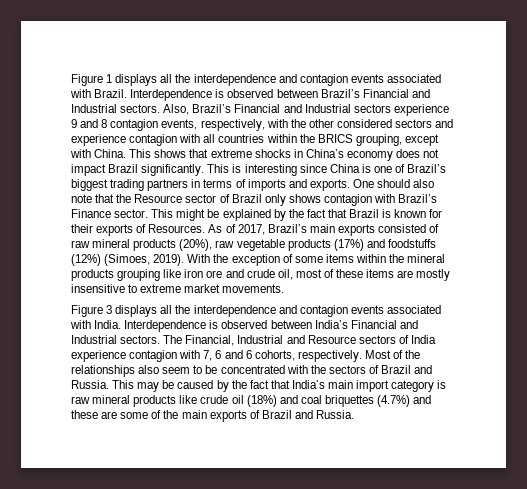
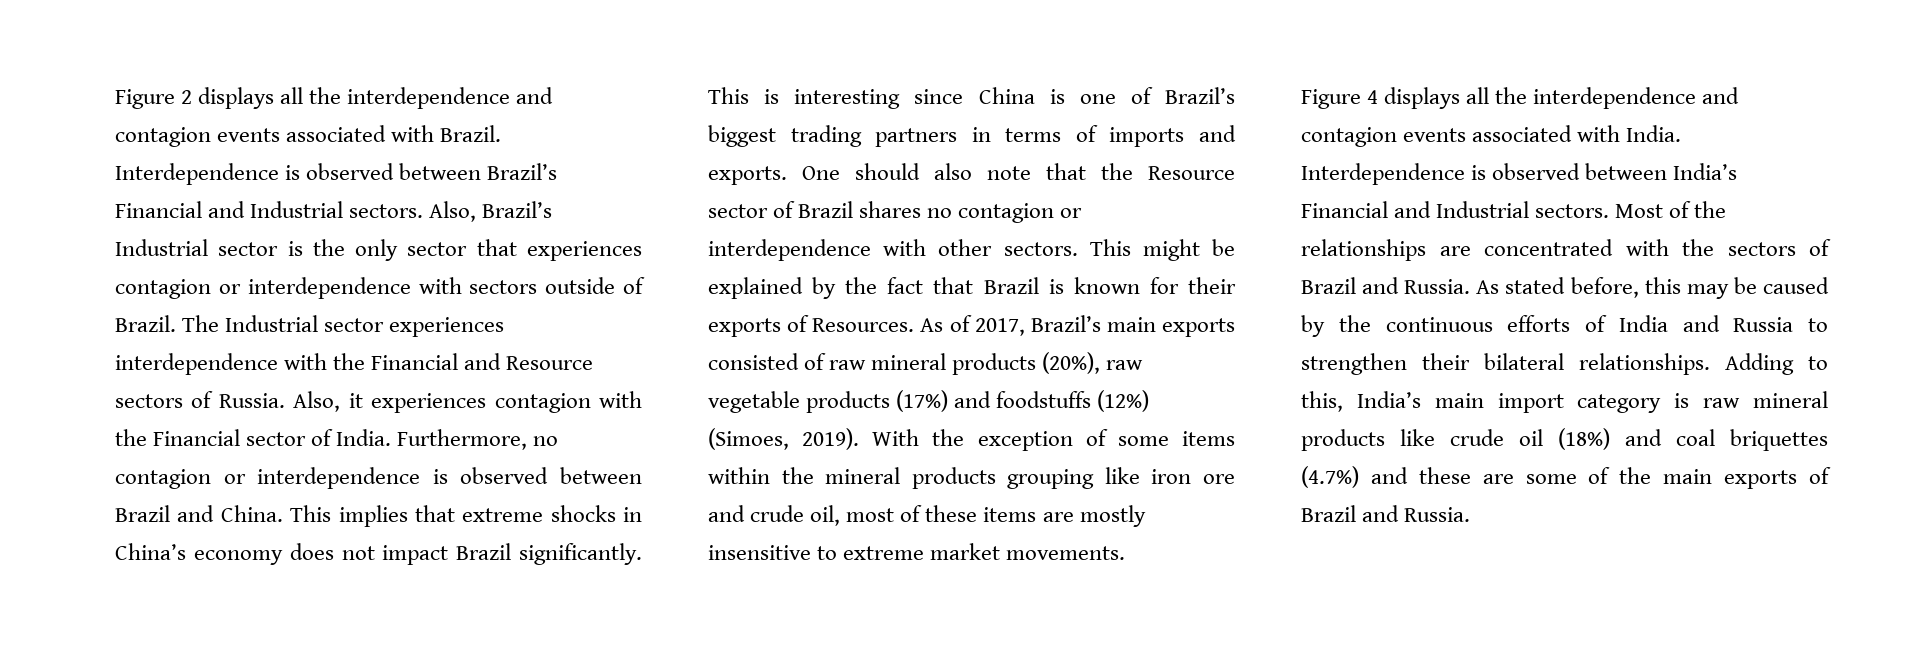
- Figure 1 displays all the interdependence and contagion events associated with Brazil.
+ Figure 2 displays all the interdependence and contagion events associated with Brazil.
- Also, Brazil’s Financial and Industrial sectors experience 9 and 8 contagion events, respectively, with the other considered sectors and experience contagion with all countries within the BRICS grouping, except with China.
+ Also, Brazil’s Industrial sector is the only sector that experiences contagion or interdependence with sectors outside of Brazil. The Industrial sector experiences interdependence with the Financial and Resource sectors of Russia. Also, it experiences contagion with the Financial sector of India. Furthermore, no contagion or interdependence is observed between Brazil and China.
- This shows that extreme shocks in China’s economy does not impact Brazil significantly.
+ This implies that extreme shocks in China’s economy does not impact Brazil significantly.
- One should also note that the Resource sector of Brazil only shows contagion with Brazil’s Finance sector.
+ One should also note that the Resource sector of Brazil shares no contagion or interdependence with other sectors.
- Figure 3 displays all the interdependence and contagion events associated with India.
+ Figure 4 displays all the interdependence and contagion events associated with India.
- The Financial, Industrial and Resource sectors of India experience contagion with 7, 6 and 6 cohorts, respectively. Most of the relationships also seem to be concentrated with the sectors of Brazil and Russia.
+ Most of the relationships are concentrated with the sectors of Brazil and Russia.
- This may be caused by the fact that India’s main import category is raw mineral products like crude oil (18%) and coal briquettes (4.7%) and these are some of the main exports of Brazil and Russia.
+ As stated before, this may be caused by the continuous efforts of India and Russia to strengthen their bilateral relationships. Adding to this, India’s main import category is raw mineral products like crude oil (18%) and coal briquettes (4.7%) and these are some of the main exports of Brazil and Russia.

